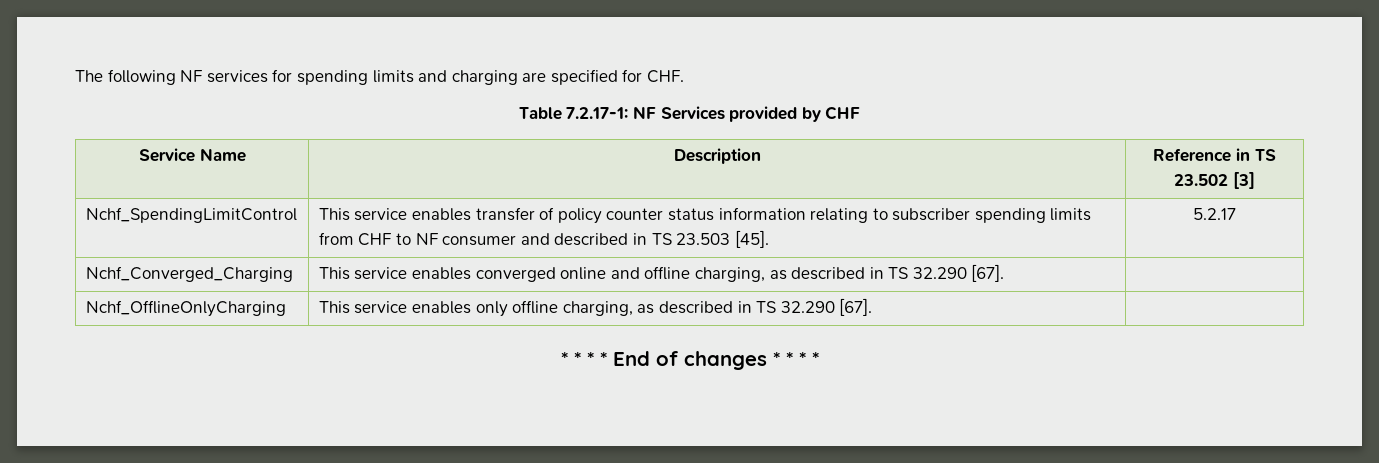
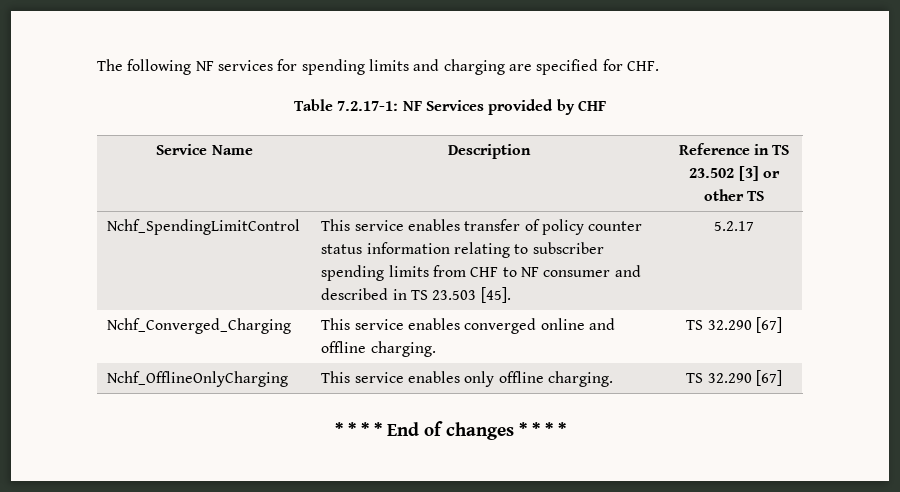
- Service Name | Description | Reference in TS 23.502 [3]
+ Service Name | Description | Reference in TS 23.502 [3] or other TS
- Nchf_Converged_Charging | This service enables converged online and offline charging, as described in TS 32.290 [67]. |
+ Nchf_Converged_Charging | This service enables converged online and offline charging. | TS 32.290 [67]
- Nchf_OfflineOnlyCharging | This service enables only offline charging, as described in TS 32.290 [67]. |
+ Nchf_OfflineOnlyCharging | This service enables only offline charging. | TS 32.290 [67]

